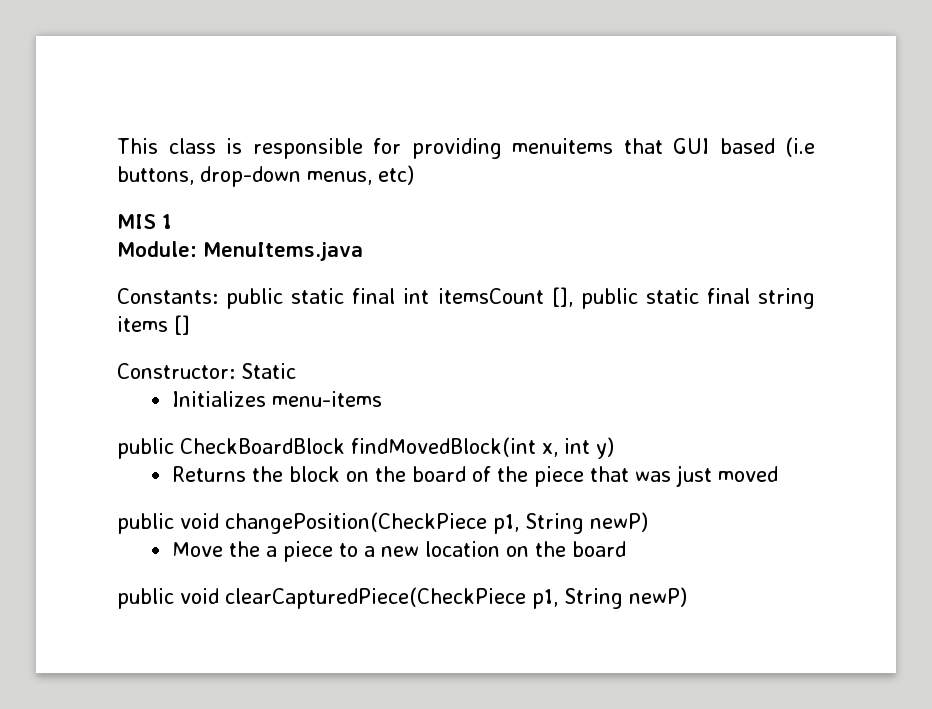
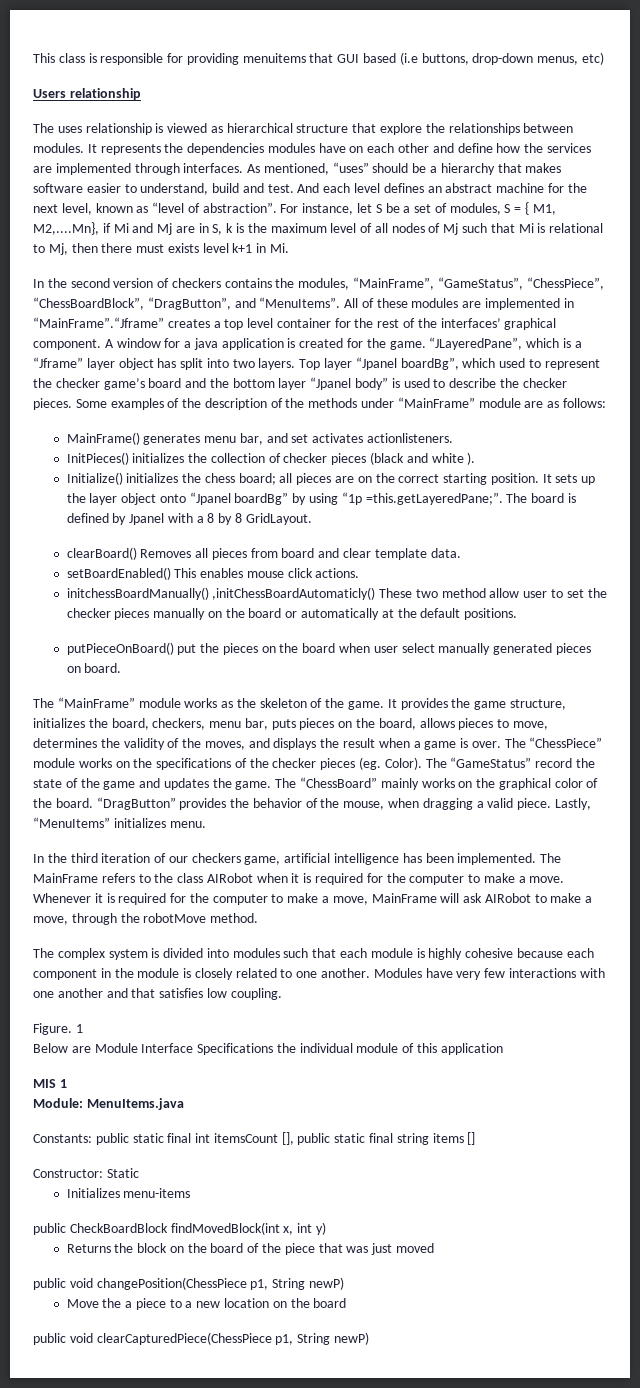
+ Users relationship
+ The uses relationship is viewed as hierarchical structure that explore the relationships between modules. It represents the dependencies modules have on each other and define how the services are implemented through interfaces. As mentioned, “uses” should be a hierarchy that makes software easier to understand, build and test. And each level defines an abstract machine for the next level, known as “level of abstraction”. For instance, let S be a set of modules, S = { M1, M2,....Mn}, if Mi and Mj are in S, k is the maximum level of all nodes of Mj such that Mi is relational to Mj, then there must exists level k+1 in Mi.
+ In the second version of checkers contains the modules, “MainFrame”, “GameStatus”, “ChessPiece”, “ChessBoardBlock”, “DragButton”, and “MenuItems”. All of these modules are implemented in “MainFrame”.“Jframe” creates a top level container for the rest of the interfaces’ graphical component. A window for a java application is created for the game. “JLayeredPane”, which is a “Jframe” layer object has split into two layers. Top layer “Jpanel boardBg”, which used to represent the checker game’s board and the bottom layer “Jpanel body” is used to describe the checker pieces. Some examples of the description of the methods under “MainFrame” module are as follows:
+ MainFrame() generates menu bar, and set activates actionlisteners.
+ InitPieces() initializes the collection of checker pieces (black and white ).
+ Initialize() initializes the chess board; all pieces are on the correct starting position. It sets up the layer object onto “Jpanel boardBg” by using “1p =this.getLayeredPane;”. The board is defined by Jpanel with a 8 by 8 GridLayout.
+ clearBoard() Removes all pieces from board and clear template data.
+ setBoardEnabled() This enables mouse click actions.
+ initchessBoardManually() ,initChessBoardAutomaticly() These two method allow user to set the checker pieces manually on the board or automatically at the default positions.
+ putPieceOnBoard() put the pieces on the board when user select manually generated pieces on board.
+ The “MainFrame” module works as the skeleton of the game. It provides the game structure, initializes the board, checkers, menu bar, puts pieces on the board, allows pieces to move, determines the validity of the moves, and displays the result when a game is over. The “ChessPiece” module works on the specifications of the checker pieces (eg. Color). The “GameStatus” record the state of the game and updates the game. The “ChessBoard” mainly works on the graphical color of the board. “DragButton” provides the behavior of the mouse, when dragging a valid piece. Lastly, “MenuItems” initializes menu.
+ In the third iteration of our checkers game, artificial intelligence has been implemented. The MainFrame refers to the class AIRobot when it is required for the computer to make a move. Whenever it is required for the computer to make a move, MainFrame will ask AIRobot to make a move, through the robotMove method.
+ The complex system is divided into modules such that each module is highly cohesive because each component in the module is closely related to one another. Modules have very few interactions with one another and that satisfies low coupling.
+ Figure. 1
+ Below are Module Interface Specifications the individual module of this application
- public void changePosition(CheckPiece p1, String newP)
+ public void changePosition(ChessPiece p1, String newP)
- public void clearCapturedPiece(CheckPiece p1, String newP)
+ public void clearCapturedPiece(ChessPiece p1, String newP)

